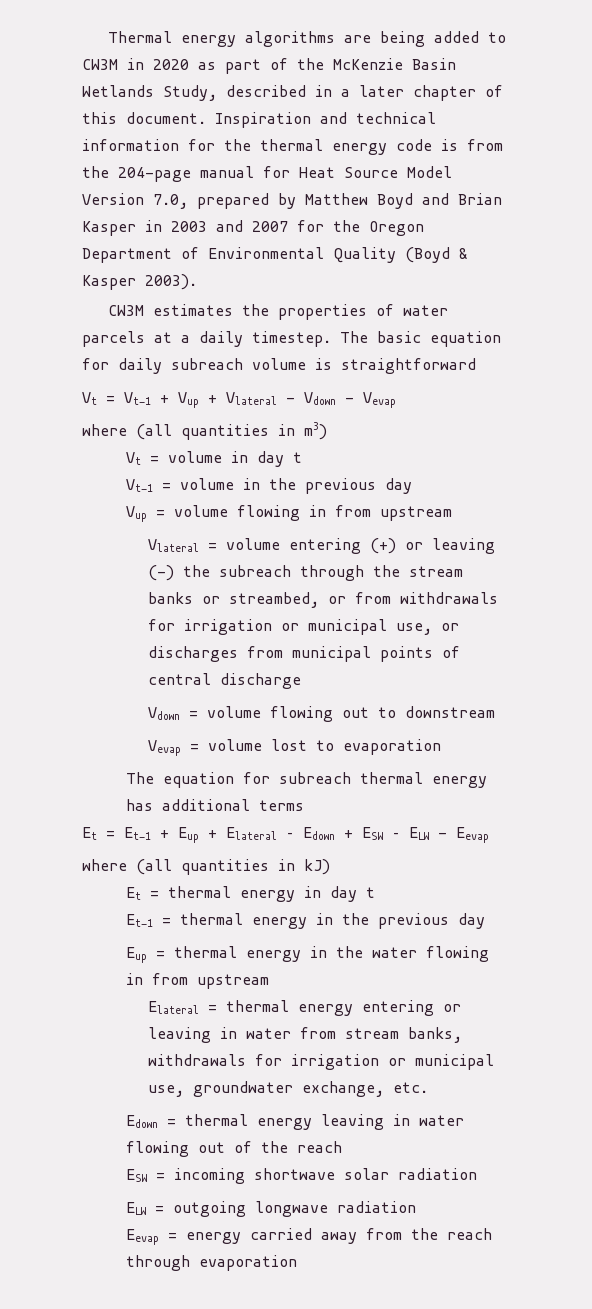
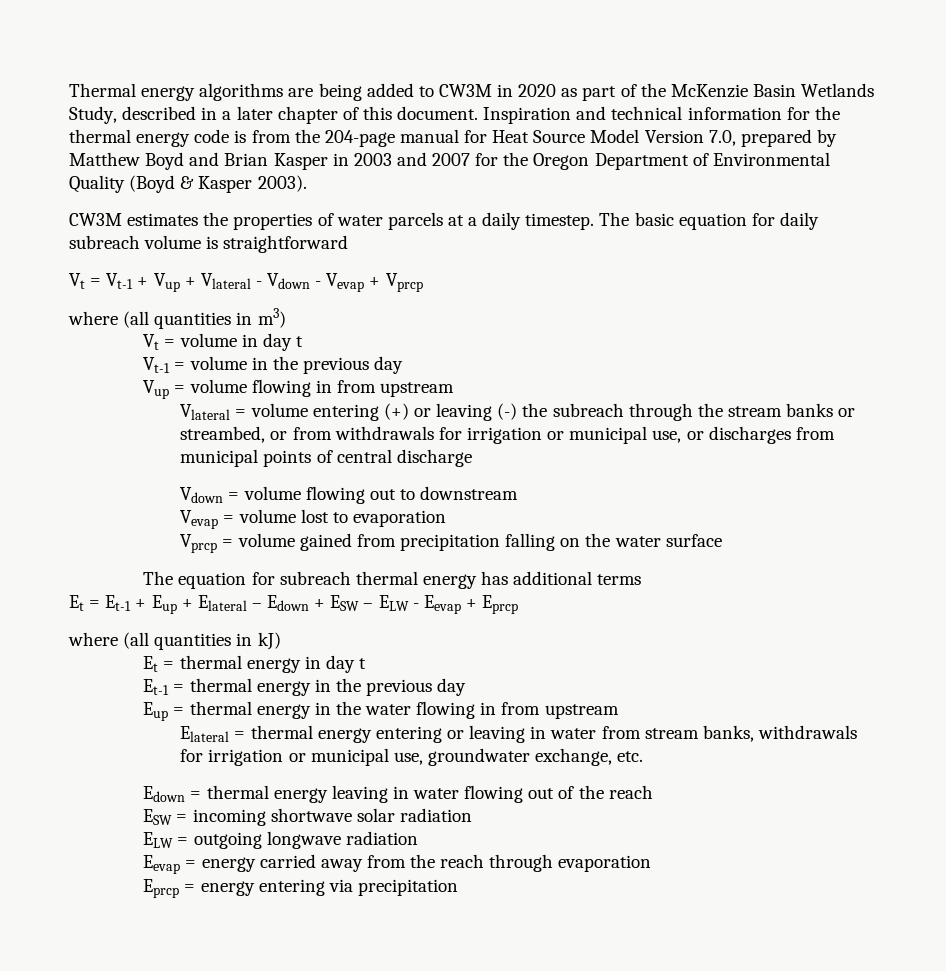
- Vt = Vt-1 + Vup + Vlateral - Vdown - Vevap
+ Vt = Vt-1 + Vup + Vlateral - Vdown - Vevap + Vprcp
+ Vprcp = volume gained from precipitation falling on the water surface
- Et = Et-1 + Eup + Elateral – Edown + ESW – ELW - Eevap
+ Et = Et-1 + Eup + Elateral – Edown + ESW – ELW - Eevap + Eprcp
+ Eprcp = energy entering via precipitation

